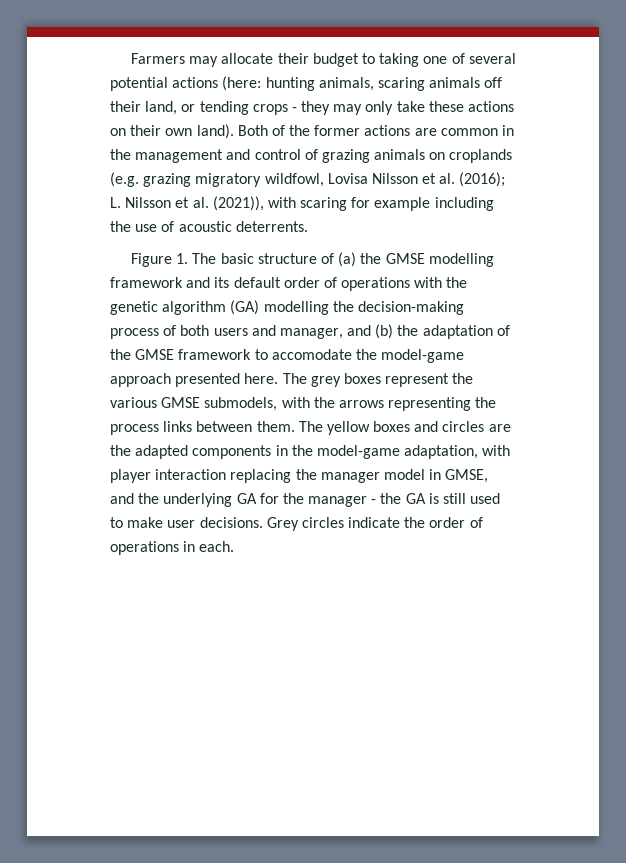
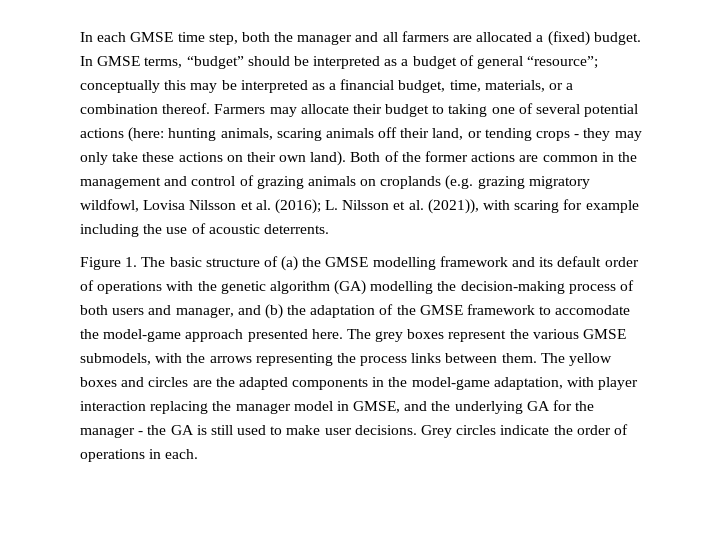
+ In each GMSE time step, both the manager and all farmers are allocated a (fixed) budget. In GMSE terms, “budget” should be interpreted as a budget of general “resource”; conceptually this may be interpreted as a financial budget, time, materials, or a combination thereof.

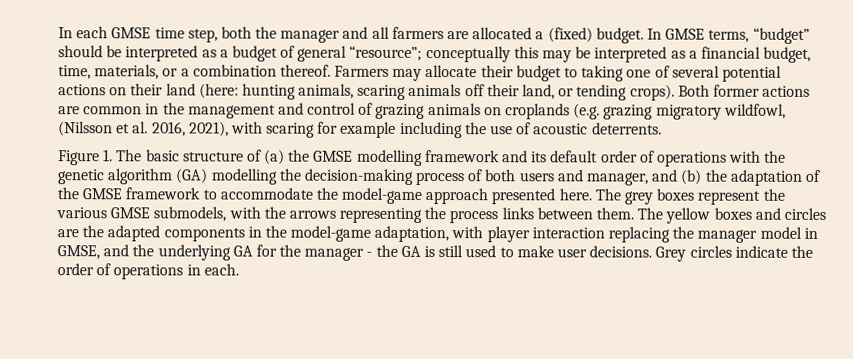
- Farmers may allocate their budget to taking one of several potential actions (here: hunting animals, scaring animals off their land, or tending crops - they may only take these actions on their own land). Both of the former actions are common in the management and control of grazing animals on croplands (e.g. grazing migratory wildfowl, Lovisa Nilsson et al. (2016); L. Nilsson et al. (2021)), with scaring for example including the use of acoustic deterrents.
+ Farmers may allocate their budget to taking one of several potential actions on their land (here: hunting animals, scaring animals off their land, or tending crops). Both former actions are common in the management and control of grazing animals on croplands (e.g. grazing migratory wildfowl, (Nilsson et al. 2016, 2021), with scaring for example including the use of acoustic deterrents.
- Figure 1. The basic structure of (a) the GMSE modelling framework and its default order of operations with the genetic algorithm (GA) modelling the decision-making process of both users and manager, and (b) the adaptation of the GMSE framework to accomodate the model-game approach presented here.
+ Figure 1. The basic structure of (a) the GMSE modelling framework and its default order of operations with the genetic algorithm (GA) modelling the decision-making process of both users and manager, and (b) the adaptation of the GMSE framework to accommodate the model-game approach presented here.

